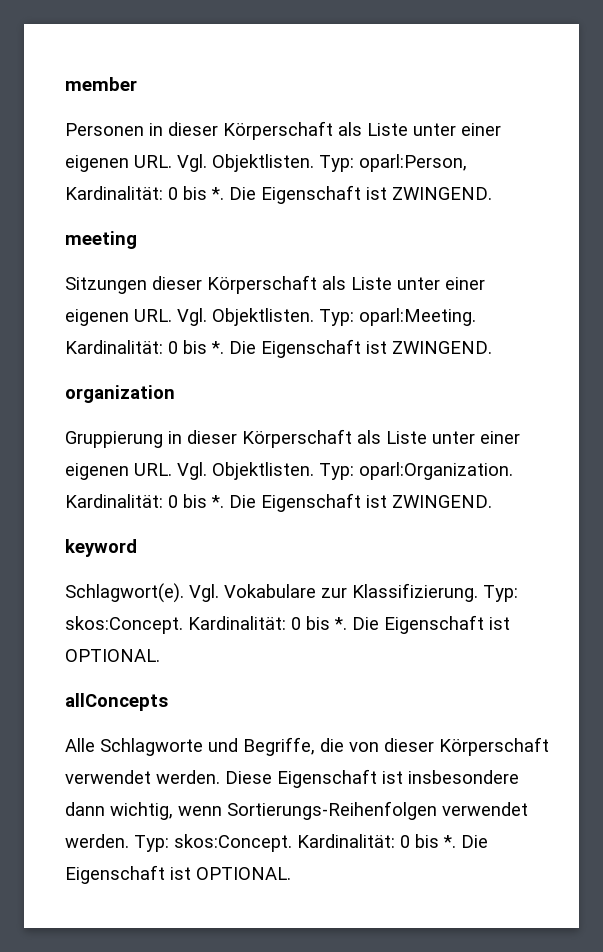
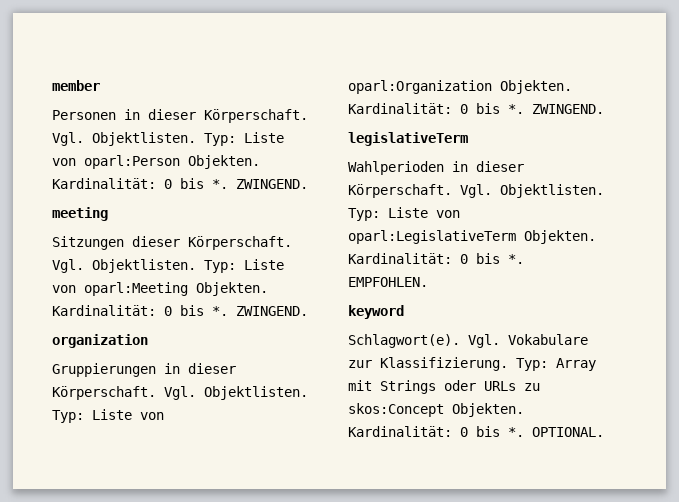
- Personen in dieser Körperschaft als Liste unter einer eigenen URL. Vgl. Objektlisten. Typ: oparl:Person, Kardinalität: 0 bis *. Die Eigenschaft ist ZWINGEND.
+ Personen in dieser Körperschaft. Vgl. Objektlisten. Typ: Liste von oparl:Person Objekten. Kardinalität: 0 bis *. ZWINGEND.
- Sitzungen dieser Körperschaft als Liste unter einer eigenen URL. Vgl. Objektlisten. Typ: oparl:Meeting. Kardinalität: 0 bis *. Die Eigenschaft ist ZWINGEND.
+ Sitzungen dieser Körperschaft. Vgl. Objektlisten. Typ: Liste von oparl:Meeting Objekten. Kardinalität: 0 bis *. ZWINGEND.
- Gruppierung in dieser Körperschaft als Liste unter einer eigenen URL. Vgl. Objektlisten. Typ: oparl:Organization. Kardinalität: 0 bis *. Die Eigenschaft ist ZWINGEND.
+ Gruppierungen in dieser Körperschaft. Vgl. Objektlisten. Typ: Liste von oparl:Organization Objekten. Kardinalität: 0 bis *. ZWINGEND.
+ legislativeTerm
+ Wahlperioden in dieser Körperschaft. Vgl. Objektlisten. Typ: Liste von oparl:LegislativeTerm Objekten. Kardinalität: 0 bis *. EMPFOHLEN.
- Vgl. Vokabulare zur Klassifizierung. Typ: skos:Concept. Kardinalität: 0 bis *. Die Eigenschaft ist OPTIONAL.
- allConcepts
- Alle Schlagworte und Begriffe, die von dieser Körperschaft verwendet werden. Diese Eigenschaft ist insbesondere dann wichtig, wenn Sortierungs-Reihenfolgen verwendet werden. Typ: skos:Concept. Kardinalität: 0 bis *. Die Eigenschaft ist OPTIONAL.
+ Vgl. Vokabulare zur Klassifizierung. Typ: Array mit Strings oder URLs zu skos:Concept Objekten. Kardinalität: 0 bis *. OPTIONAL.

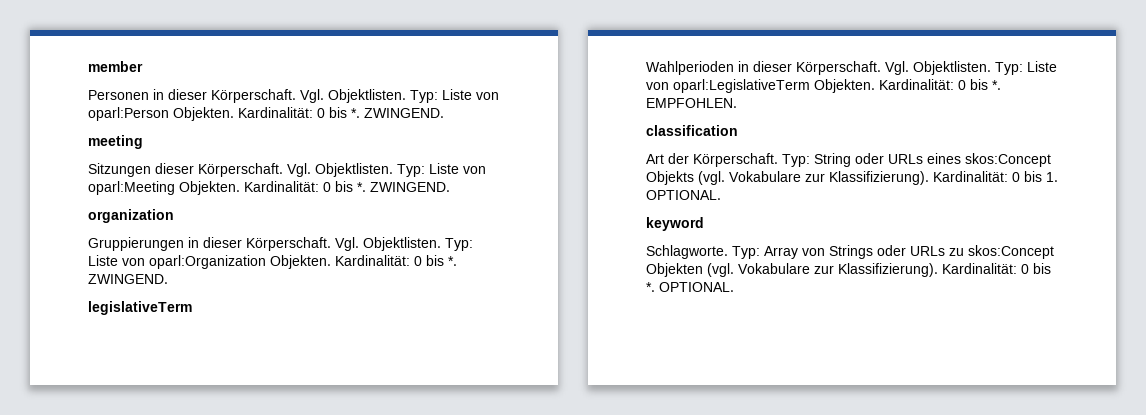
+ classification
+ Art der Körperschaft. Typ: String oder URLs eines skos:Concept Objekts (vgl. Vokabulare zur Klassifizierung). Kardinalität: 0 bis 1. OPTIONAL.
  keyword
- Schlagwort(e). Vgl. Vokabulare zur Klassifizierung.
+ Schlagworte.
- Typ: Array mit Strings oder URLs zu skos:Concept Objekten.
+ Typ: Array von Strings oder URLs zu skos:Concept Objekten (vgl. Vokabulare zur Klassifizierung).

